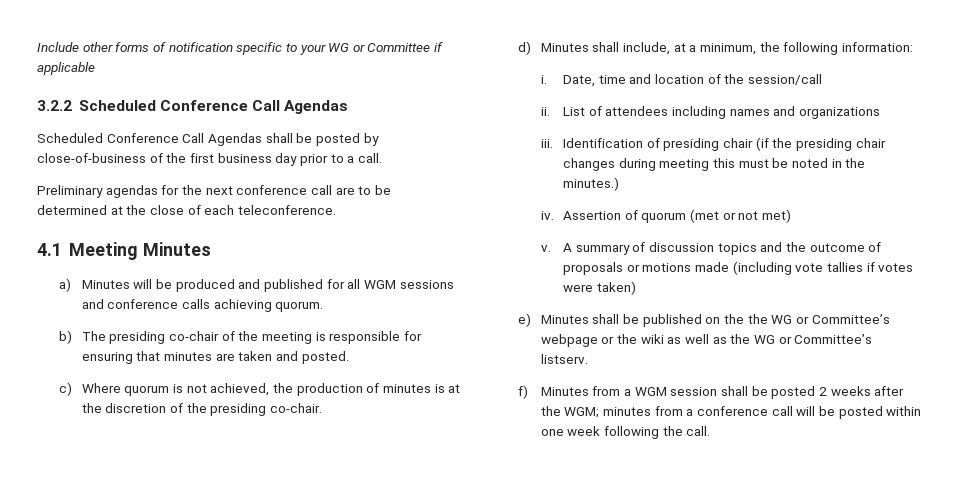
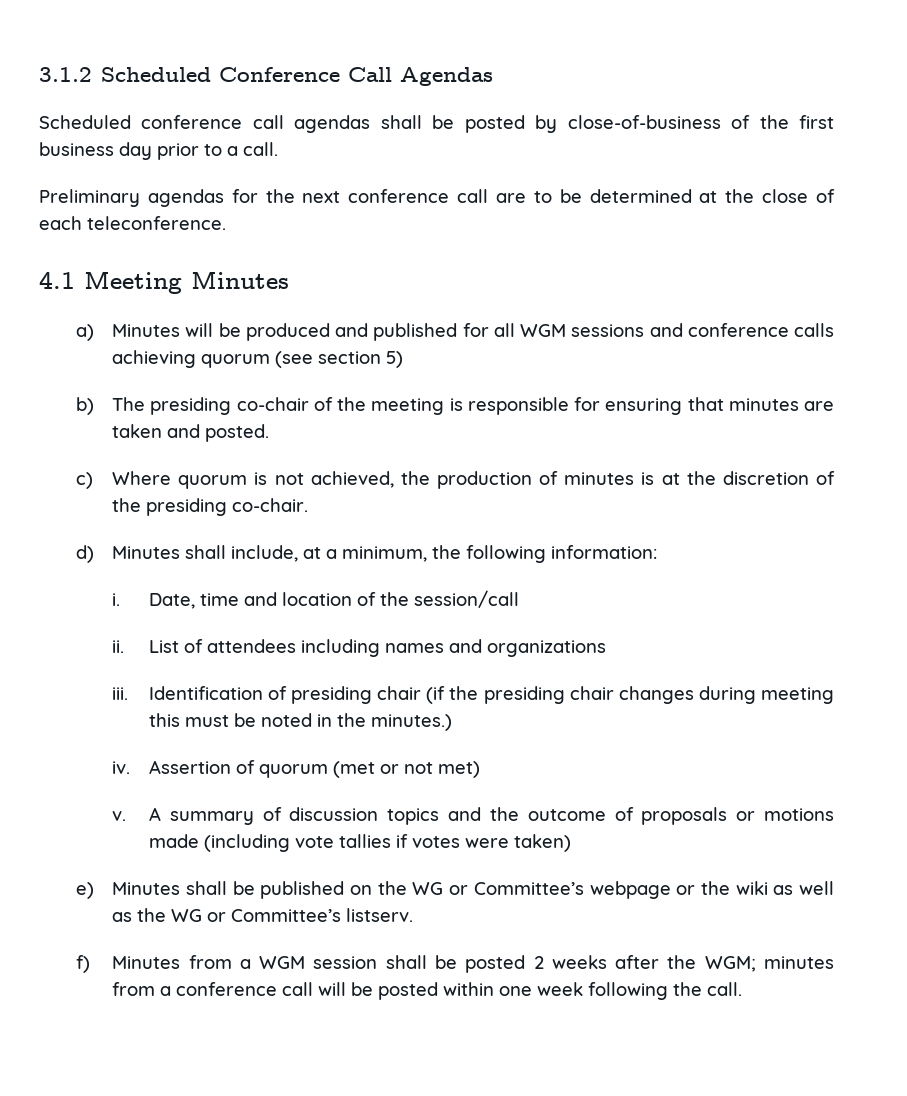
- Include other forms of notification specific to your WG or Committee if applicable
- 3.2.2 Scheduled Conference Call Agendas
+ 3.1.2 Scheduled Conference Call Agendas
- Scheduled Conference Call Agendas shall be posted by close-of-business of the first business day prior to a call.
+ Scheduled conference call agendas shall be posted by close-of-business of the first business day prior to a call.
- a) Minutes will be produced and published for all WGM sessions and conference calls achieving quorum.
+ a) Minutes will be produced and published for all WGM sessions and conference calls achieving quorum (see section 5)
- e) Minutes shall be published on the the WG or Committee’s webpage or the wiki as well as the WG or Committee’s listserv.
+ e) Minutes shall be published on the WG or Committee’s webpage or the wiki as well as the WG or Committee’s listserv.

